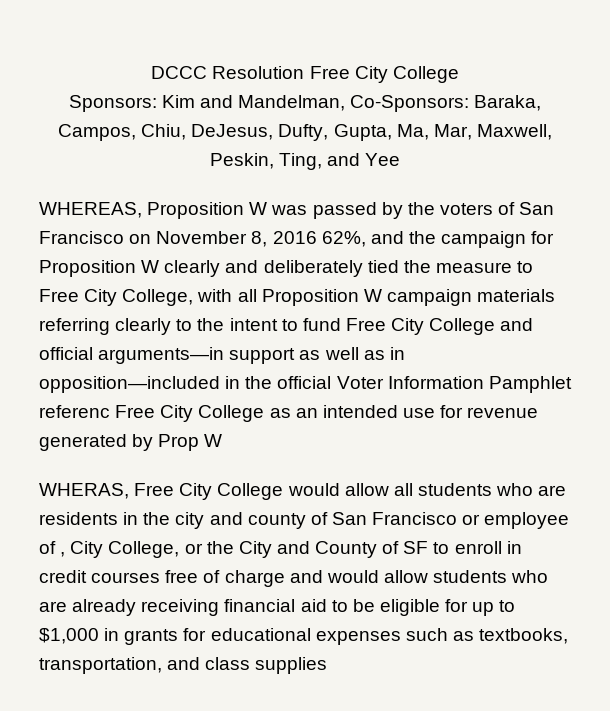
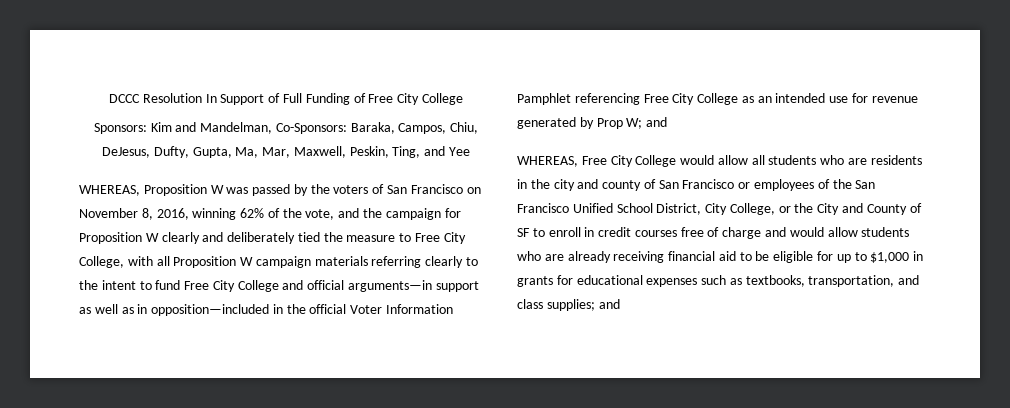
- DCCC Resolution Free City College
+ DCCC Resolution In Support of Full Funding of Free City College
- WHEREAS, Proposition W was passed by the voters of San Francisco on November 8, 2016 62%, and the campaign for Proposition W clearly and deliberately tied the measure to Free City College, with all Proposition W campaign materials referring clearly to the intent to fund Free City College and official arguments—in support as well as in opposition—included in the official Voter Information Pamphlet referenc Free City College as an intended use for revenue generated by Prop W
- WHERAS, Free City College would allow all students who are residents in the city and county of San Francisco or employee of , City College, or the City and County of SF to enroll in credit courses free of charge and would allow students who are already receiving financial aid to be eligible for up to $1,000 in grants for educational expenses such as textbooks, transportation, and class supplies
+ WHEREAS, Proposition W was passed by the voters of San Francisco on November 8, 2016, winning 62% of the vote, and the campaign for Proposition W clearly and deliberately tied the measure to Free City College, with all Proposition W campaign materials referring clearly to the intent to fund Free City College and official arguments—in support as well as in opposition—included in the official Voter Information Pamphlet referencing Free City College as an intended use for revenue generated by Prop W; and
+ WHEREAS, Free City College would allow all students who are residents in the city and county of San Francisco or employees of the San Francisco Unified School District, City College, or the City and County of SF to enroll in credit courses free of charge and would allow students who are already receiving financial aid to be eligible for up to $1,000 in grants for educational expenses such as textbooks, transportation, and class supplies; and

